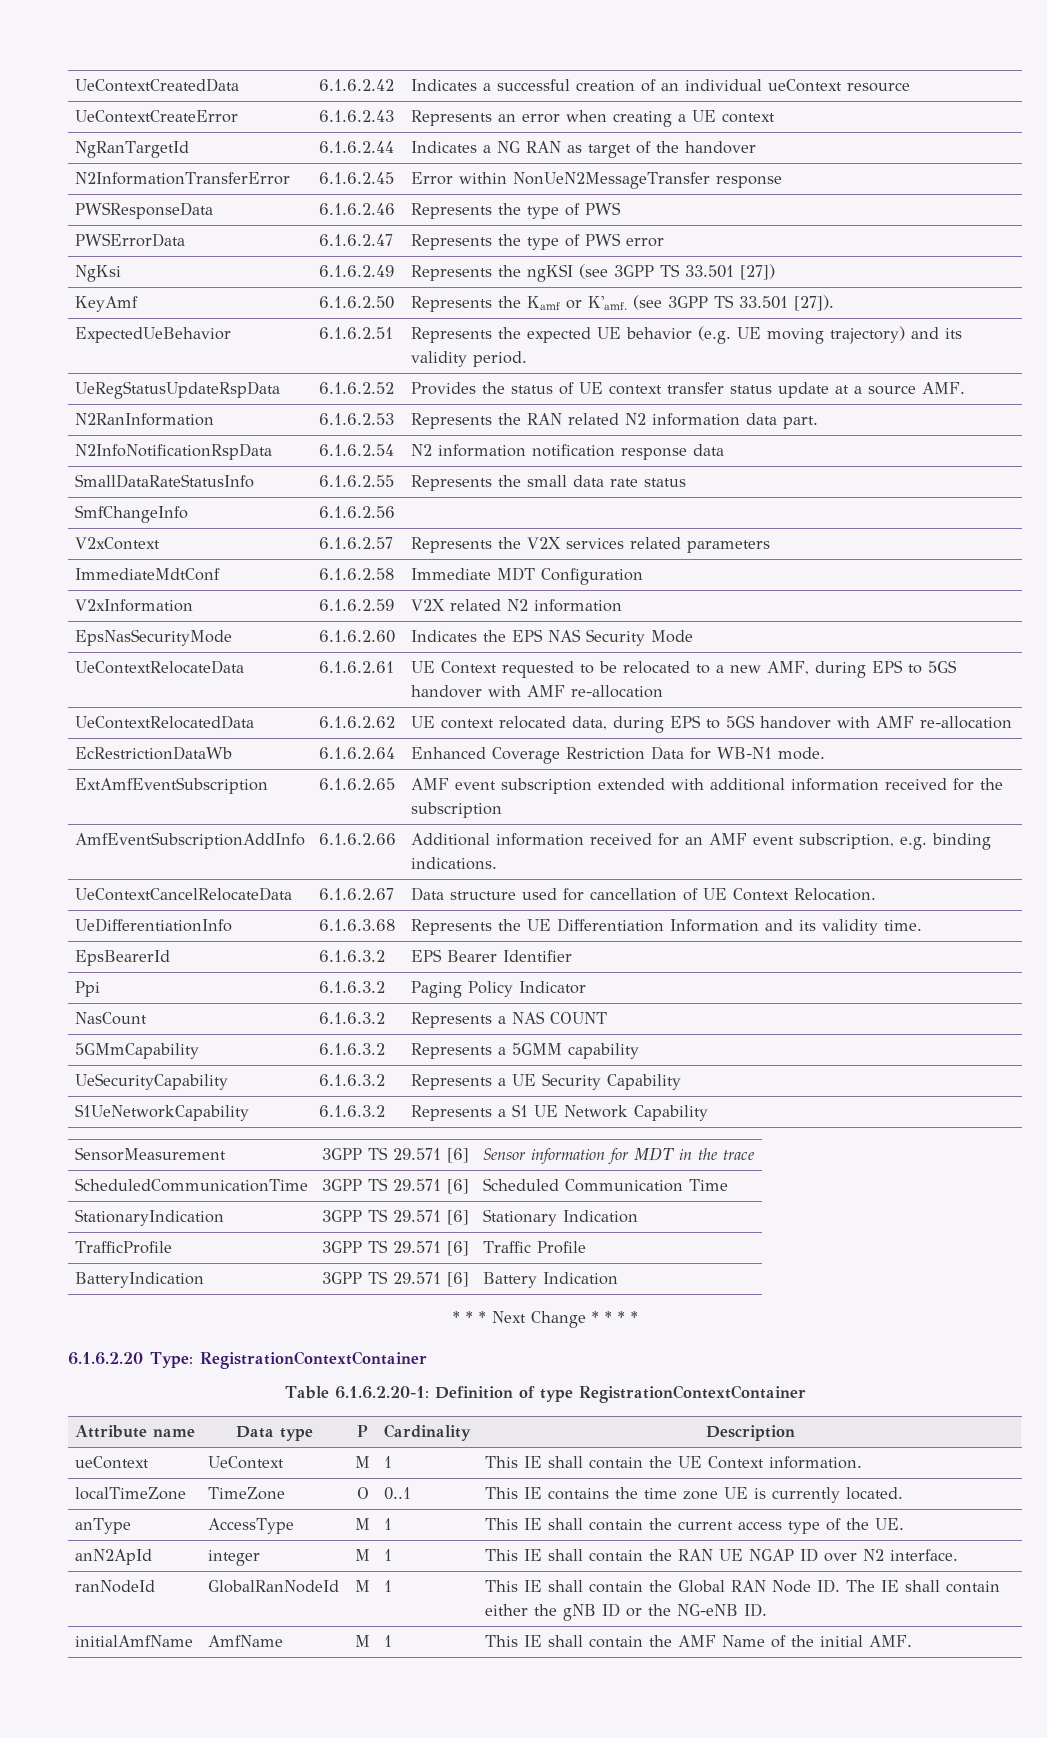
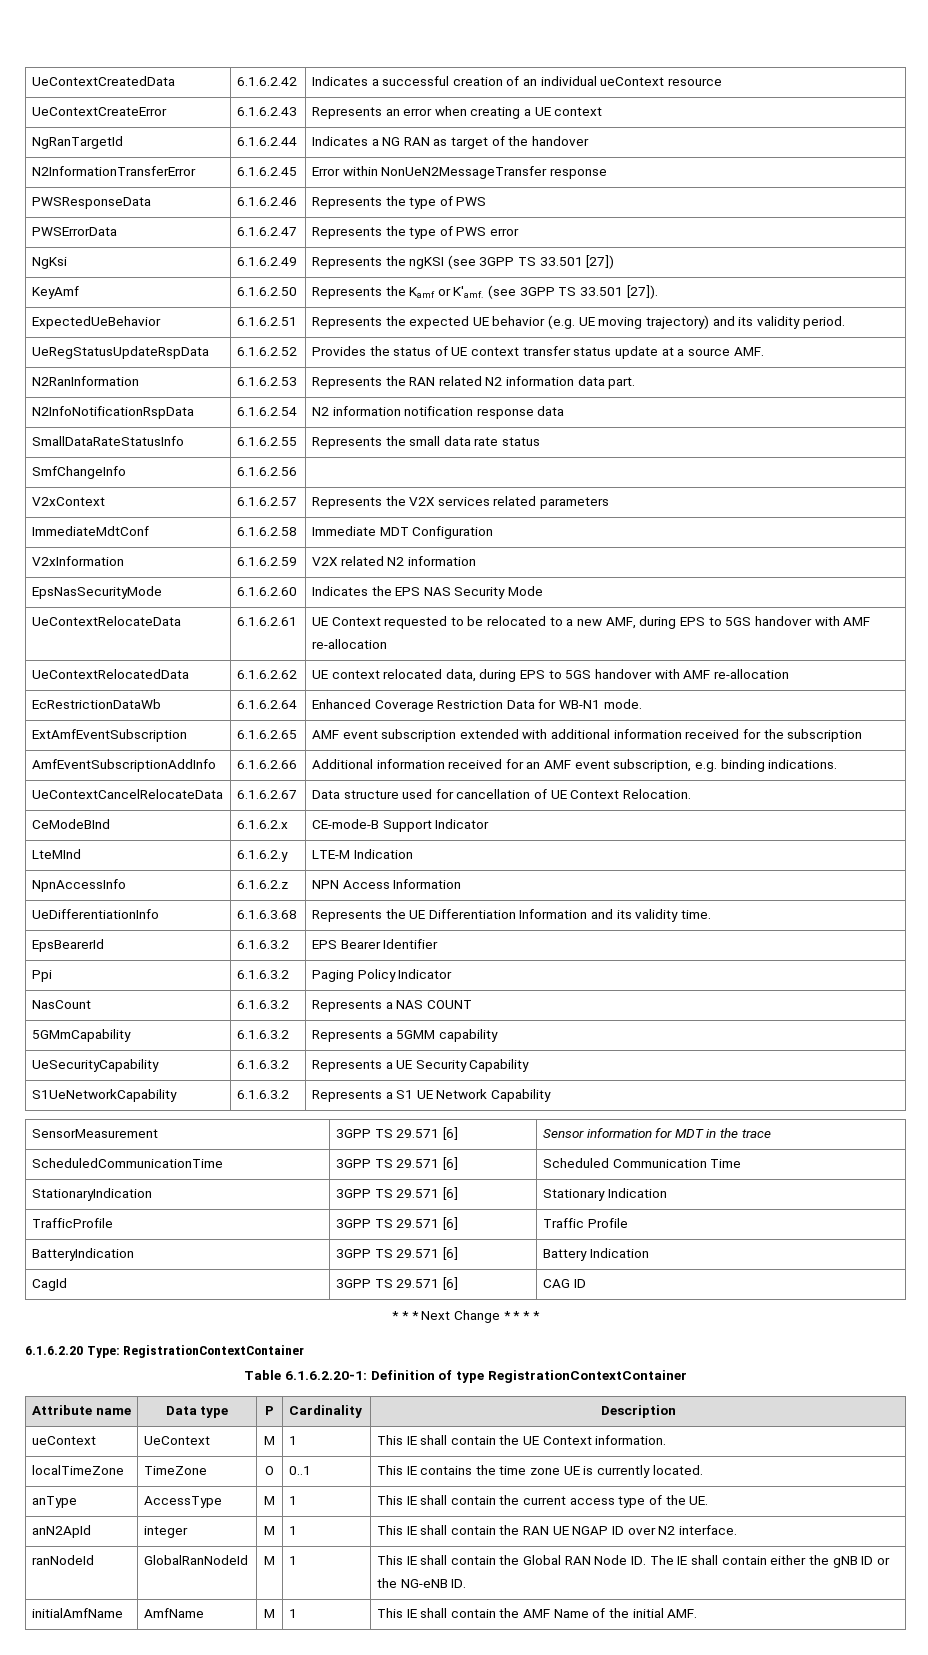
+ CeModeBInd | 6.1.6.2.x | CE-mode-B Support Indicator
+ LteMInd | 6.1.6.2.y | LTE-M Indication
+ NpnAccessInfo | 6.1.6.2.z | NPN Access Information
+ CagId | 3GPP TS 29.571 [6] | CAG ID

